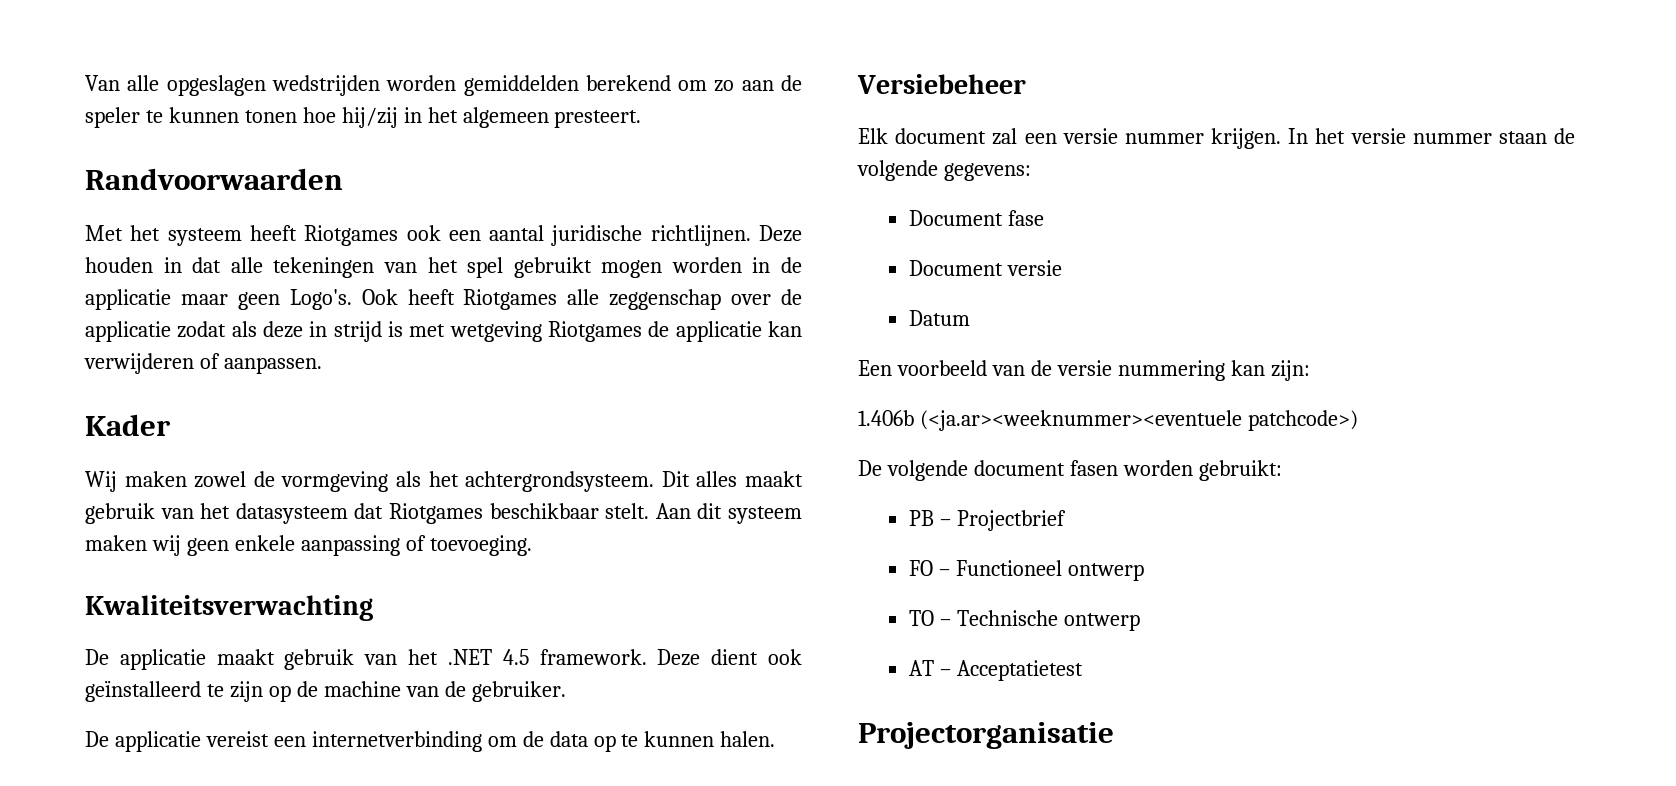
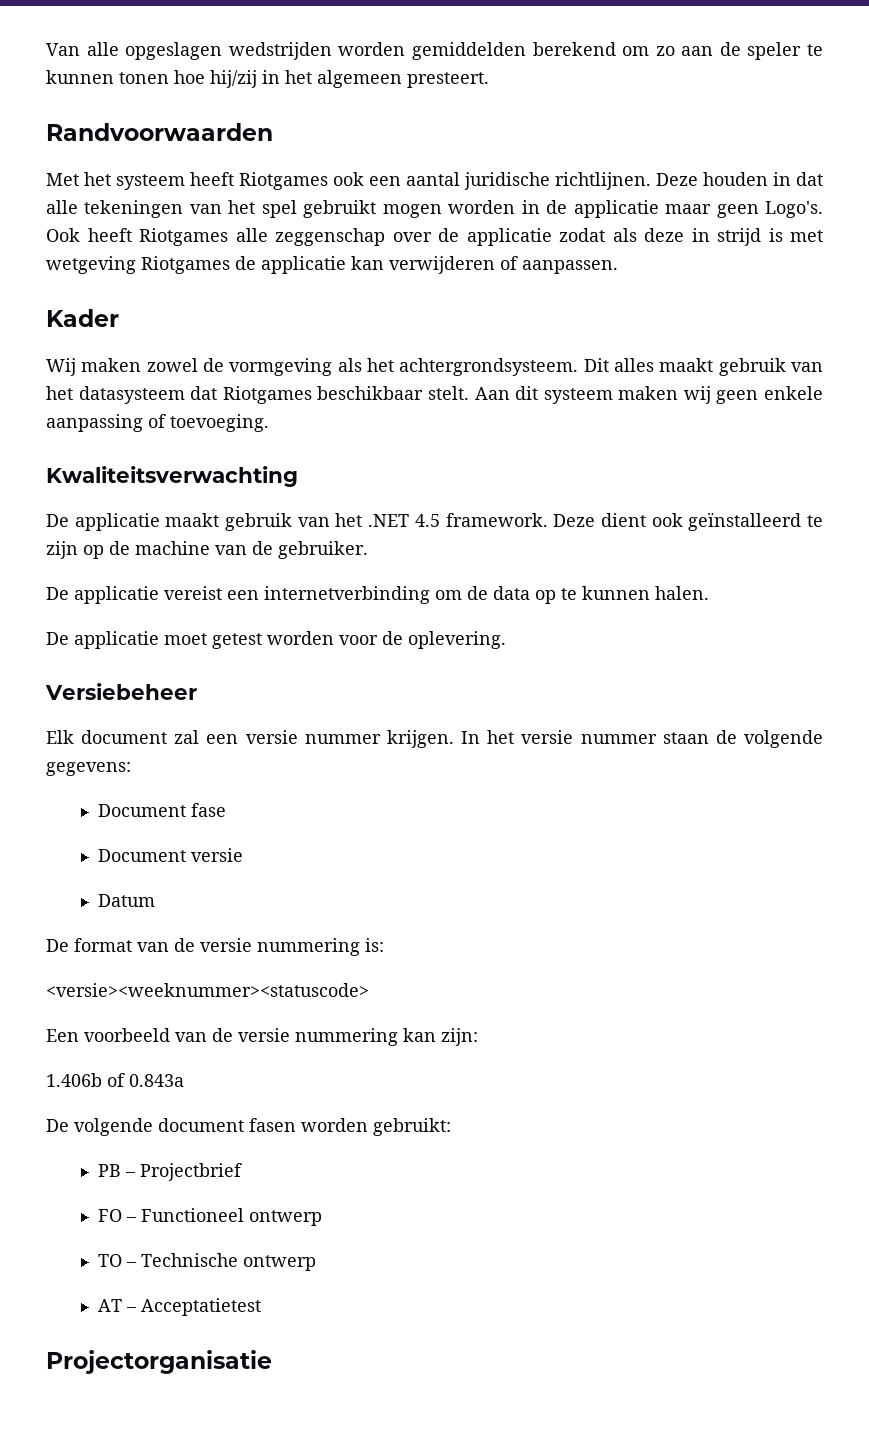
+ De applicatie moet getest worden voor de oplevering.
+ De format van de versie nummering is:
+ <versie><weeknummer><statuscode>
- 1.406b (<ja.ar><weeknummer><eventuele patchcode>)
+ 1.406b of 0.843a

